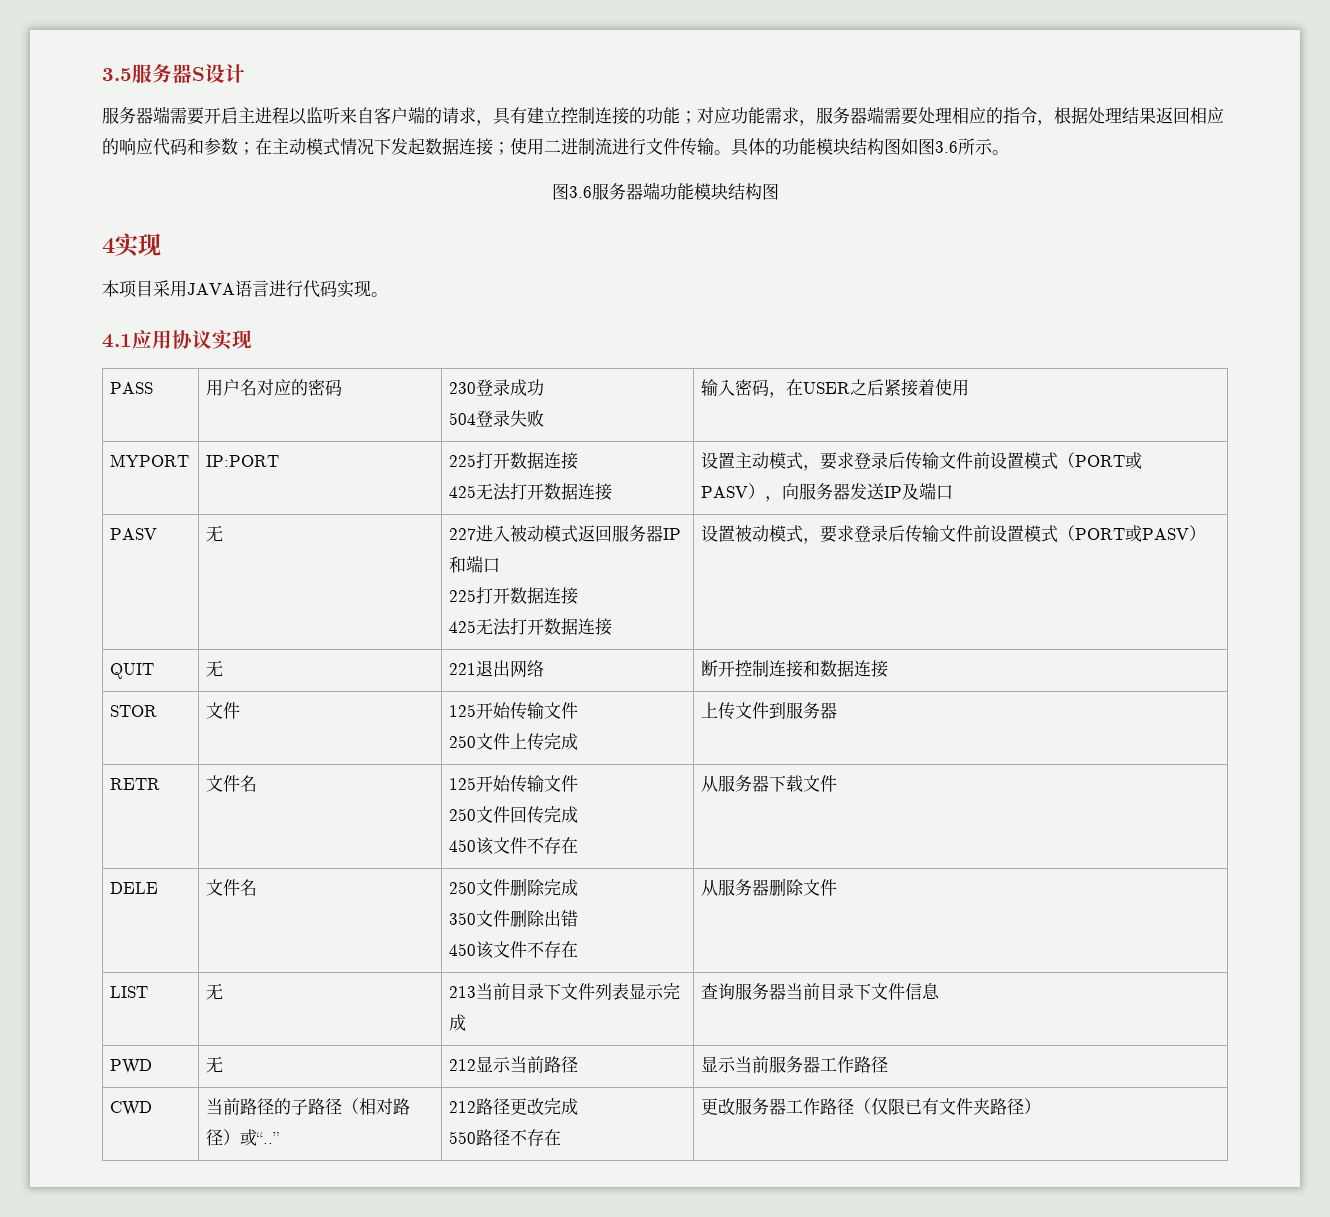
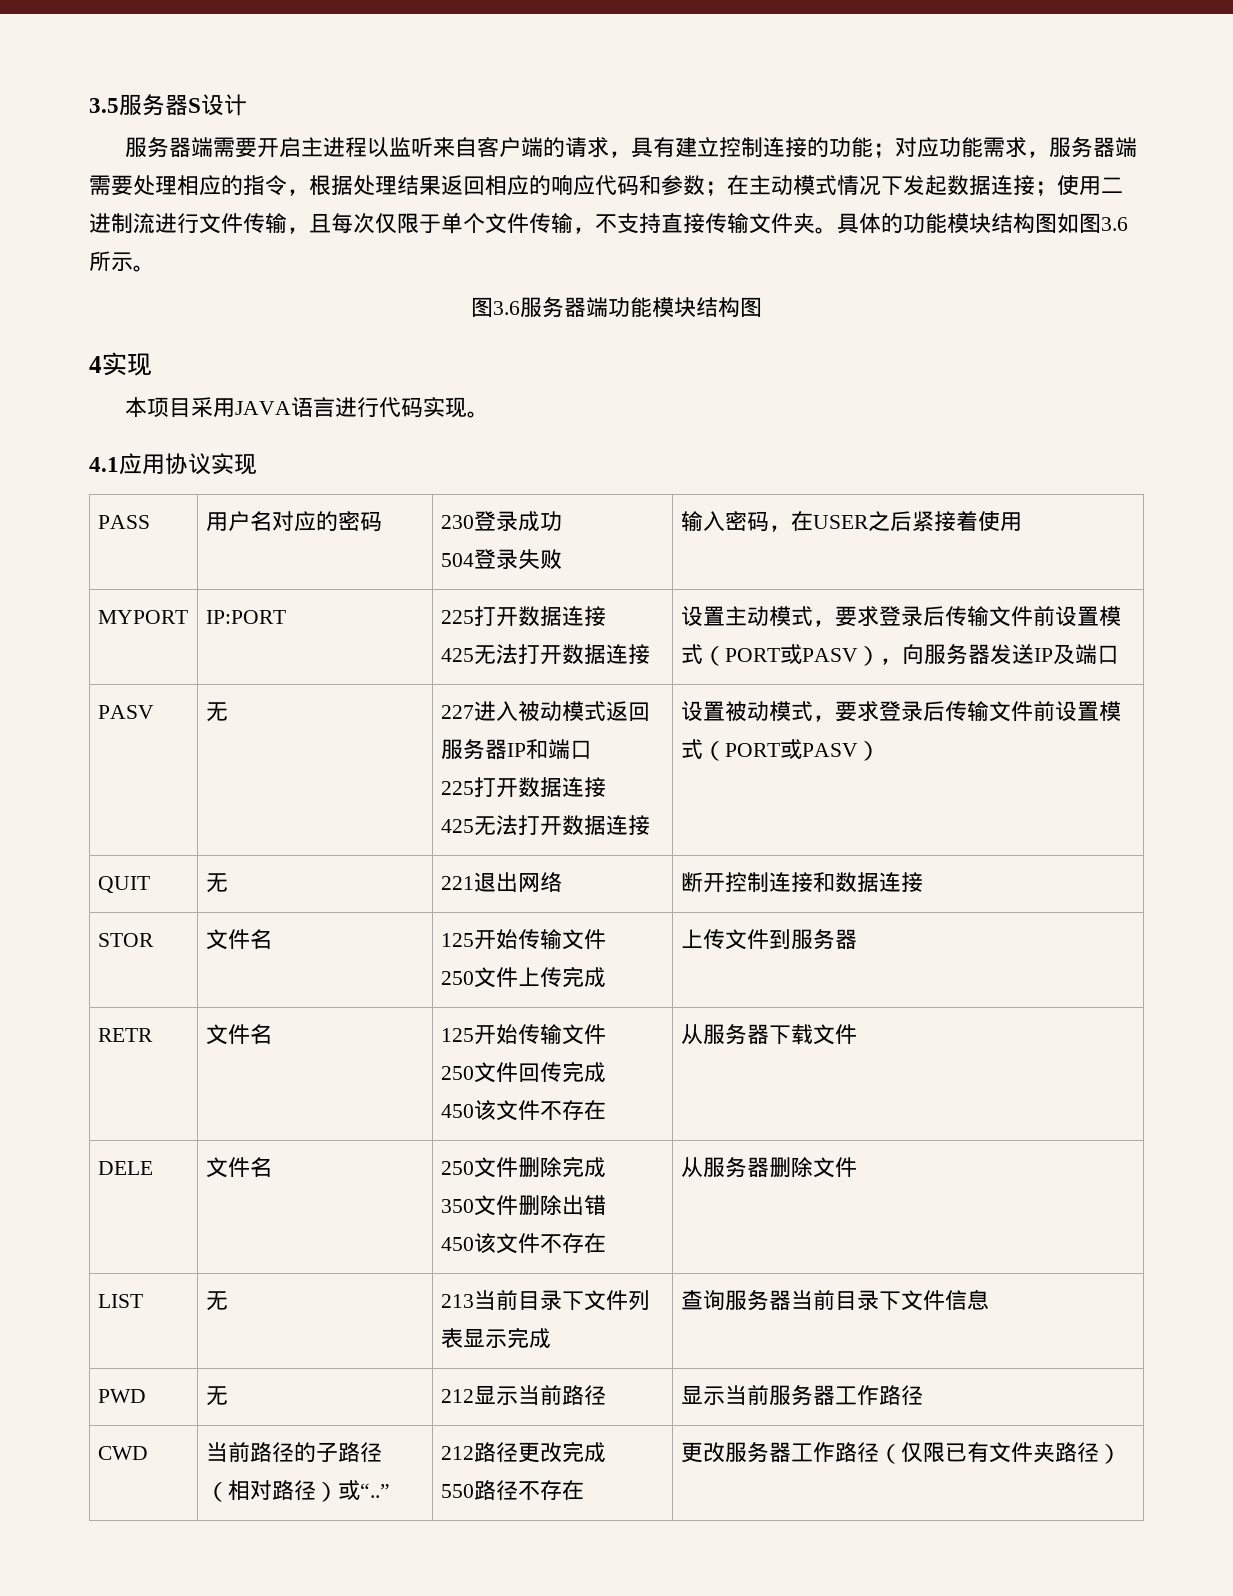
- 服务器端需要开启主进程以监听来自客户端的请求，具有建立控制连接的功能；对应功能需求，服务器端需要处理相应的指令，根据处理结果返回相应的响应代码和参数；在主动模式情况下发起数据连接；使用二进制流进行文件传输。
+ 服务器端需要开启主进程以监听来自客户端的请求，具有建立控制连接的功能；对应功能需求，服务器端需要处理相应的指令，根据处理结果返回相应的响应代码和参数；在主动模式情况下发起数据连接；使用二进制流进行文件传输，且每次仅限于单个文件传输，不支持直接传输文件夹。
- STOR | 文件 | 125开始传输文件
+ STOR | 文件名 | 125开始传输文件

